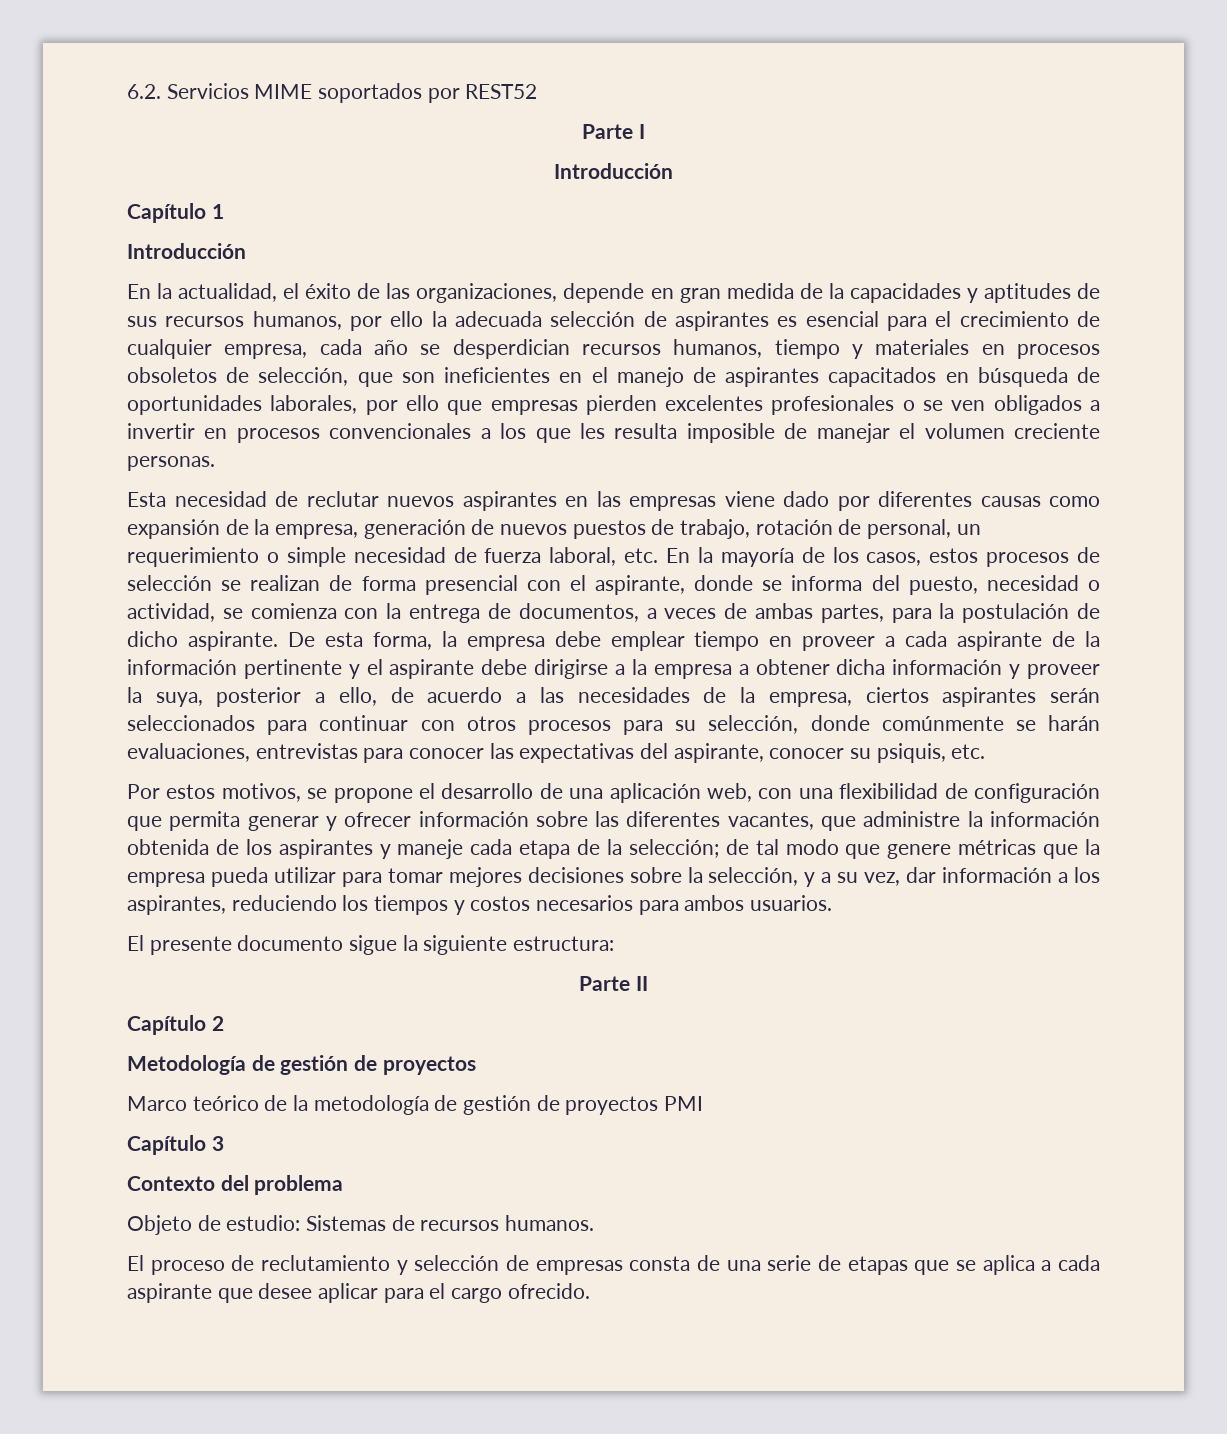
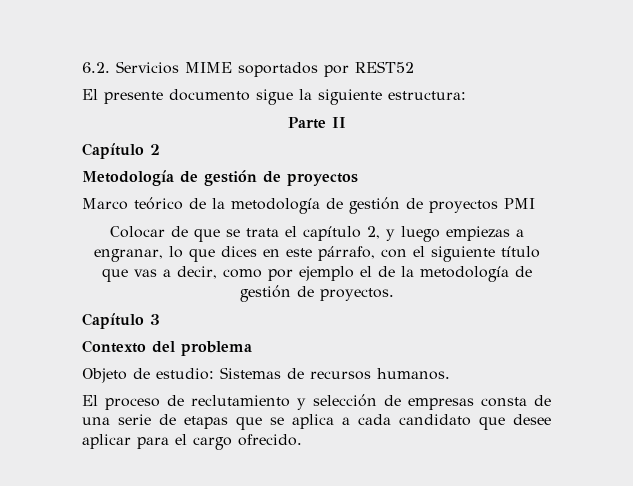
- Parte I
- Introducción
- Capítulo 1
- Introducción
- En la actualidad, el éxito de las organizaciones, depende en gran medida de la capacidades y aptitudes de sus recursos humanos, por ello la adecuada selección de aspirantes es esencial para el crecimiento de cualquier empresa, cada año se desperdician recursos humanos, tiempo y materiales en procesos obsoletos de selección, que son ineficientes en el manejo de aspirantes capacitados en búsqueda de oportunidades laborales, por ello que empresas pierden excelentes profesionales o se ven obligados a invertir en procesos convencionales a los que les resulta imposible de manejar el volumen creciente personas.
- Esta necesidad de reclutar nuevos aspirantes en las empresas viene dado por diferentes causas como expansión de la empresa, generación de nuevos puestos de trabajo, rotación de personal, un requerimiento o simple necesidad de fuerza laboral, etc. En la mayoría de los casos, estos procesos de selección se realizan de forma presencial con el aspirante, donde se informa del puesto, necesidad o actividad, se comienza con la entrega de documentos, a veces de ambas partes, para la postulación de dicho aspirante. De esta forma, la empresa debe emplear tiempo en proveer a cada aspirante de la información pertinente y el aspirante debe dirigirse a la empresa a obtener dicha información y proveer la suya, posterior a ello, de acuerdo a las necesidades de la empresa, ciertos aspirantes serán seleccionados para continuar con otros procesos para su selección, donde comúnmente se harán evaluaciones, entrevistas para conocer las expectativas del aspirante, conocer su psiquis, etc.
- Por estos motivos, se propone el desarrollo de una aplicación web, con una flexibilidad de configuración que permita generar y ofrecer información sobre las diferentes vacantes, que administre la información obtenida de los aspirantes y maneje cada etapa de la selección; de tal modo que genere métricas que la empresa pueda utilizar para tomar mejores decisiones sobre la selección, y a su vez, dar información a los aspirantes, reduciendo los tiempos y costos necesarios para ambos usuarios.
+ Colocar de que se trata el capítulo 2, y luego empiezas a engranar, lo que dices en este párrafo, con el siguiente título que vas a decir, como por ejemplo el de la metodología de gestión de proyectos.
- El proceso de reclutamiento y selección de empresas consta de una serie de etapas que se aplica a cada aspirante que desee aplicar para el cargo ofrecido.
+ El proceso de reclutamiento y selección de empresas consta de una serie de etapas que se aplica a cada candidato que desee aplicar para el cargo ofrecido.

